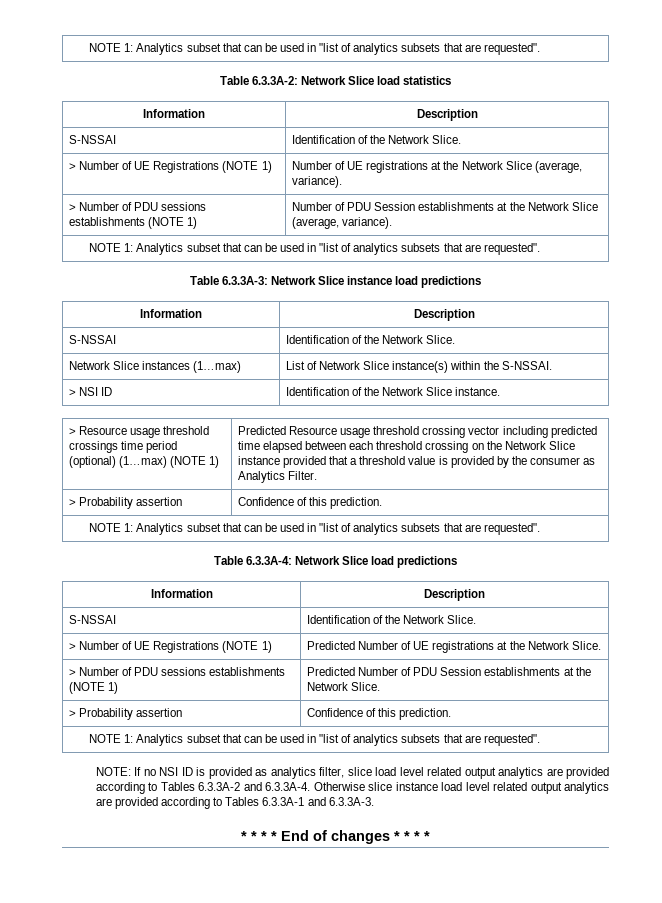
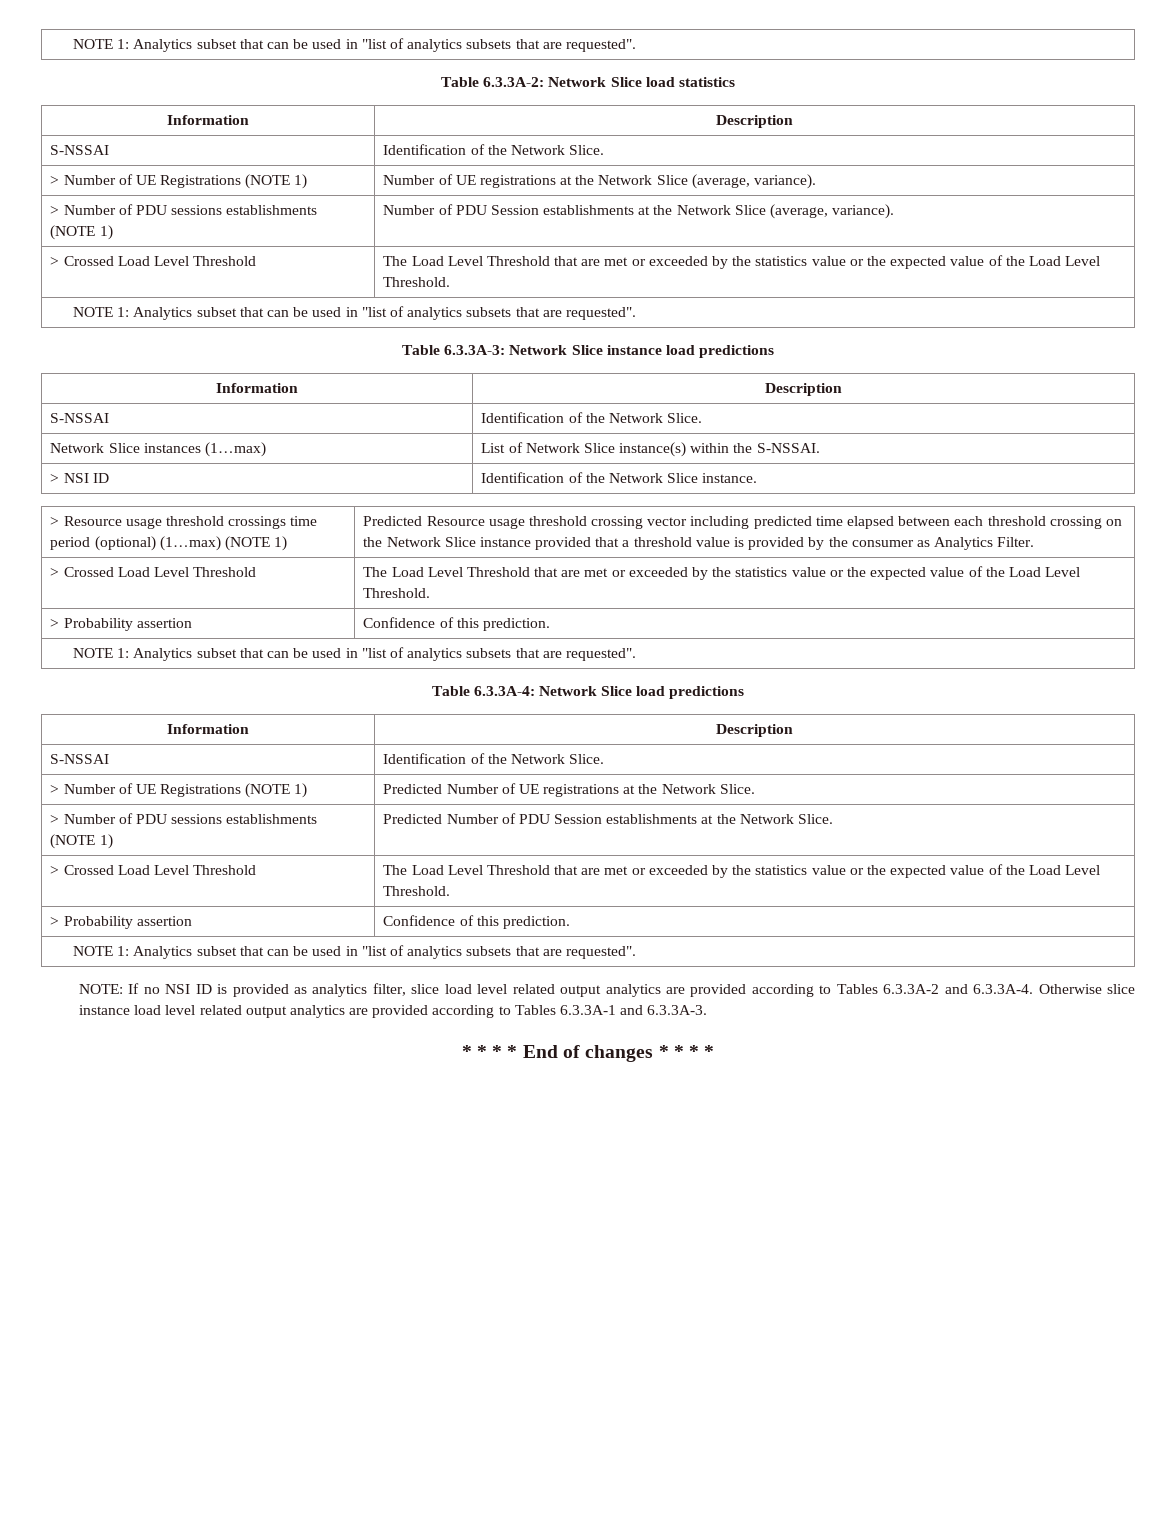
  > Number of PDU sessions establishments (NOTE 1) | Number of PDU Session establishments at the Network Slice (average, variance).
+ > Crossed Load Level Threshold | The Load Level Threshold that are met or exceeded by the statistics value or the expected value of the Load Level Threshold.
  Predicted Resource usage threshold crossing vector including predicted time elapsed between each threshold crossing on the Network Slice instance provided that a threshold value is provided by the consumer as Analytics Filter.
+ > Crossed Load Level Threshold | The Load Level Threshold that are met or exceeded by the statistics value or the expected value of the Load Level Threshold.
  > Number of PDU sessions establishments (NOTE 1) | Predicted Number of PDU Session establishments at the Network Slice.
+ > Crossed Load Level Threshold | The Load Level Threshold that are met or exceeded by the statistics value or the expected value of the Load Level Threshold.

